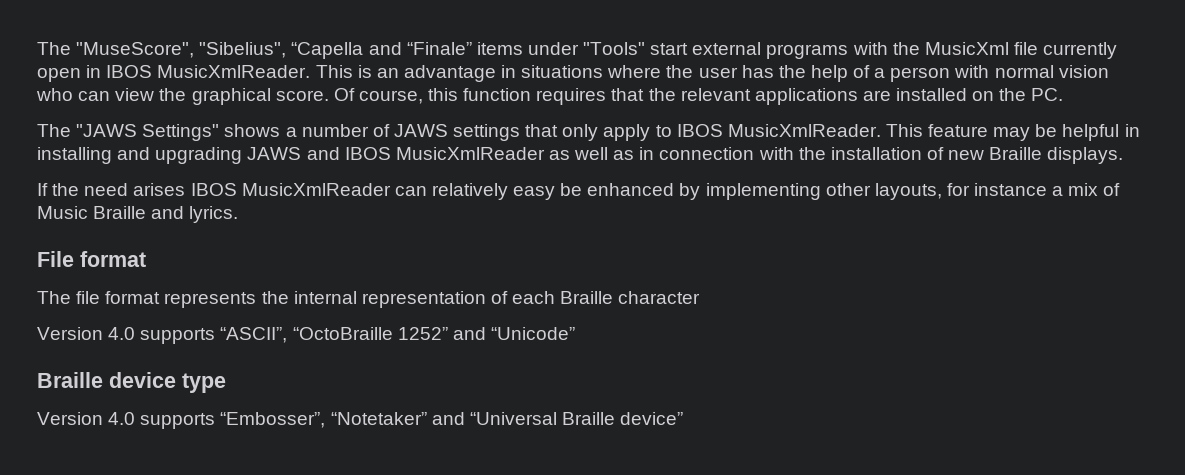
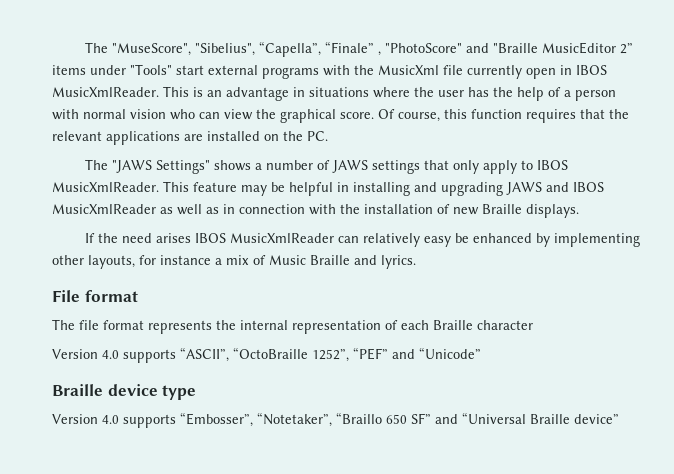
- The "MuseScore", "Sibelius", “Capella and “Finale” items under "Tools" start external programs with the MusicXml file currently open in IBOS MusicXmlReader.
+ The "MuseScore", "Sibelius", “Capella”, “Finale” , "PhotoScore" and "Braille MusicEditor 2” items under "Tools" start external programs with the MusicXml file currently open in IBOS MusicXmlReader.
- Version 4.0 supports “ASCII”, “OctoBraille 1252” and “Unicode”
+ Version 4.0 supports “ASCII”, “OctoBraille 1252”, “PEF” and “Unicode”
- Version 4.0 supports “Embosser”, “Notetaker” and “Universal Braille device”
+ Version 4.0 supports “Embosser”, “Notetaker”, “Braillo 650 SF” and “Universal Braille device”

